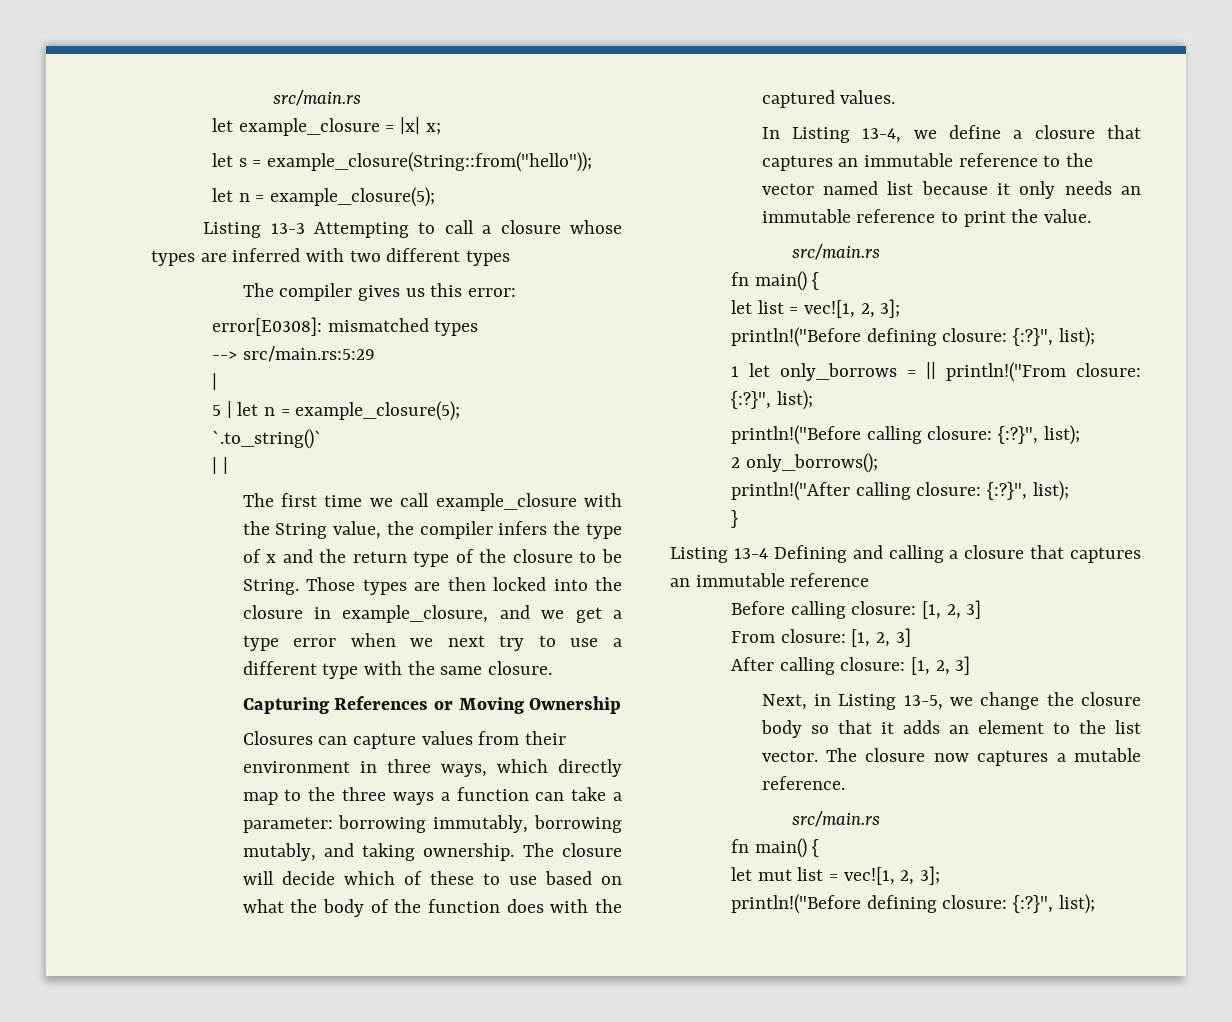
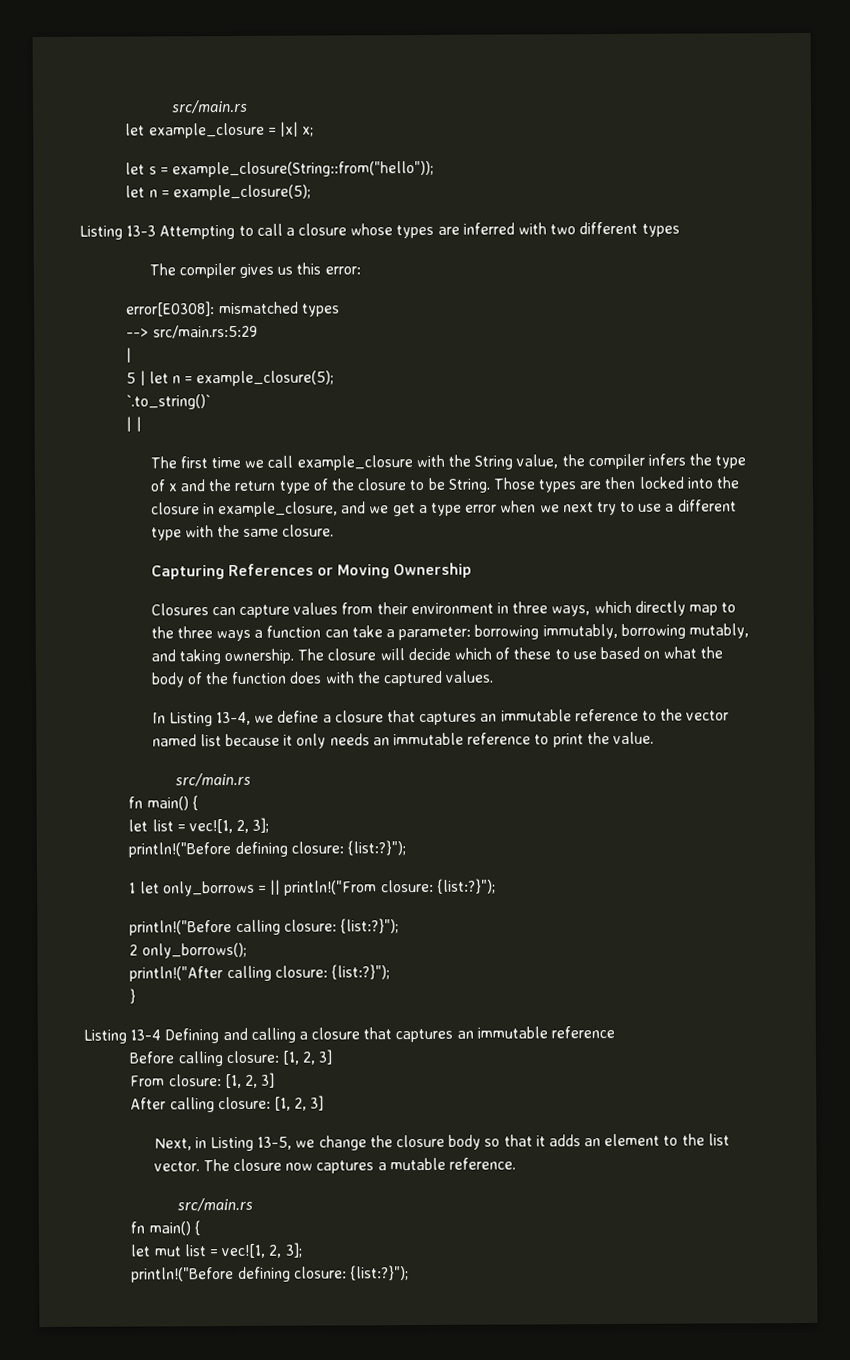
  let list = vec![1, 2, 3];
- println!("Before defining closure: {:?}", list);
+ println!("Before defining closure: {list:?}");
- 1 let only_borrows = || println!("From closure: {:?}", list);
+ 1 let only_borrows = || println!("From closure: {list:?}");
- println!("Before calling closure: {:?}", list);
+ println!("Before calling closure: {list:?}");
- println!("After calling closure: {:?}", list);
+ println!("After calling closure: {list:?}");
  let mut list = vec![1, 2, 3];
- println!("Before defining closure: {:?}", list);
+ println!("Before defining closure: {list:?}");

